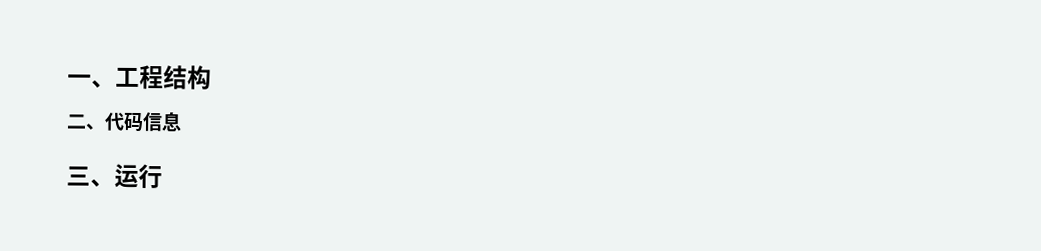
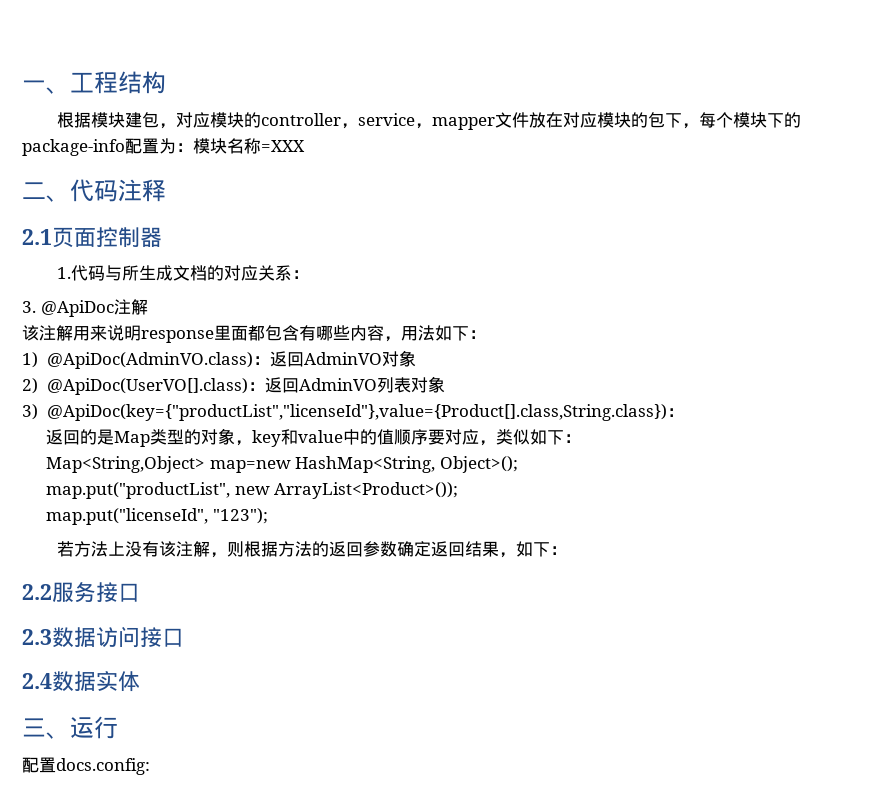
- 二、代码信息
+ 根据模块建包，对应模块的controller，service，mapper文件放在对应模块的包下，每个模块下的package-info配置为：模块名称=XXX
+ 二、代码注释
+ 2.1页面控制器
+ 1.代码与所生成文档的对应关系：
+ 3. @ApiDoc注解
+ 该注解用来说明response里面都包含有哪些内容，用法如下：
+ 1) @ApiDoc(AdminVO.class)：返回AdminVO对象
+ 2) @ApiDoc(UserVO[].class)：返回AdminVO列表对象
+ 3) @ApiDoc(key={"productList","licenseId"},value={Product[].class,String.class})：
+ 返回的是Map类型的对象，key和value中的值顺序要对应，类似如下：
+ Map<String,Object> map=new HashMap<String, Object>();
+ map.put("productList", new ArrayList<Product>());
+ map.put("licenseId", "123");
+ 若方法上没有该注解，则根据方法的返回参数确定返回结果，如下：
+ 2.2服务接口
+ 2.3数据访问接口
+ 2.4数据实体
+ 配置docs.config:

